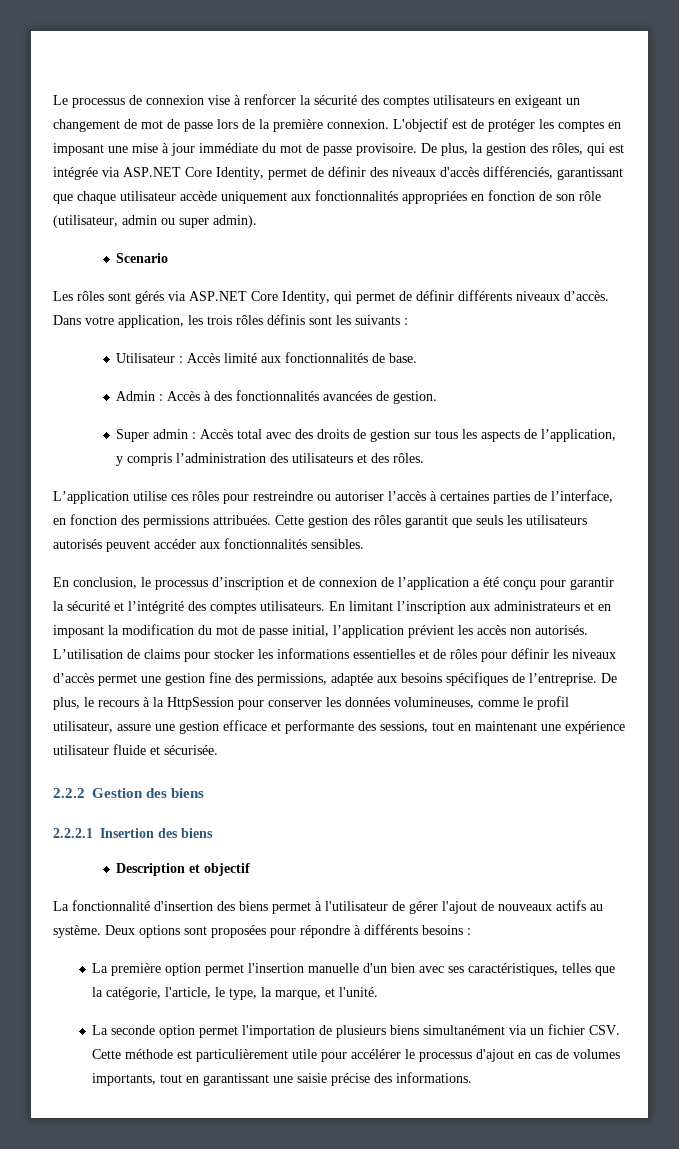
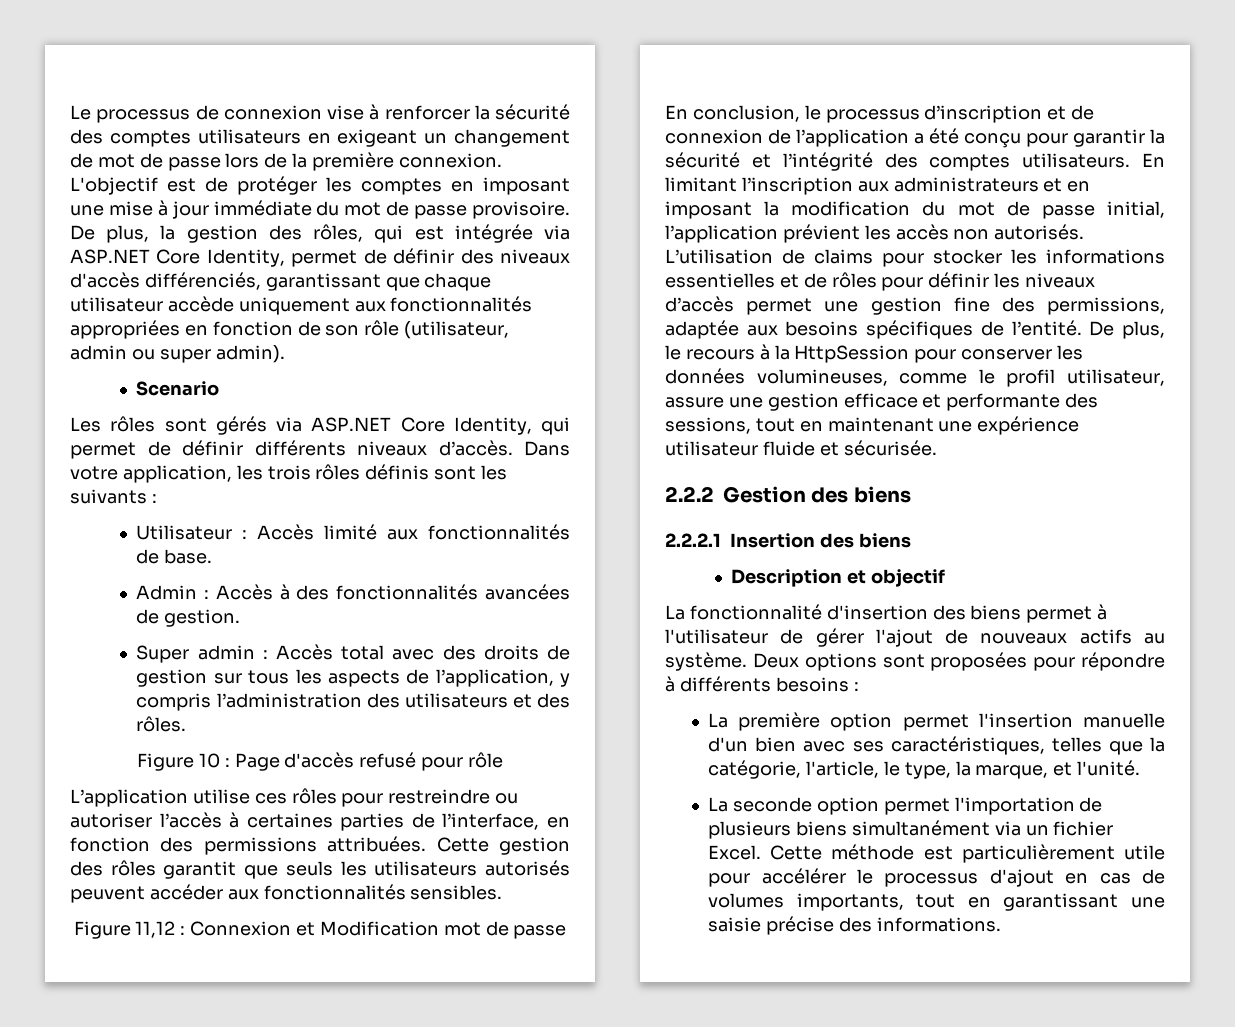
+ Figure 10 : Page d'accès refusé pour rôle
+ Figure 11,12 : Connexion et Modification mot de passe
- L’utilisation de claims pour stocker les informations essentielles et de rôles pour définir les niveaux d’accès permet une gestion fine des permissions, adaptée aux besoins spécifiques de l’entreprise.
+ L’utilisation de claims pour stocker les informations essentielles et de rôles pour définir les niveaux d’accès permet une gestion fine des permissions, adaptée aux besoins spécifiques de l’entité.
- La seconde option permet l'importation de plusieurs biens simultanément via un fichier CSV. Cette méthode est particulièrement utile pour accélérer le processus d'ajout en cas de volumes importants, tout en garantissant une saisie précise des informations.
+ La seconde option permet l'importation de plusieurs biens simultanément via un fichier Excel. Cette méthode est particulièrement utile pour accélérer le processus d'ajout en cas de volumes importants, tout en garantissant une saisie précise des informations.

